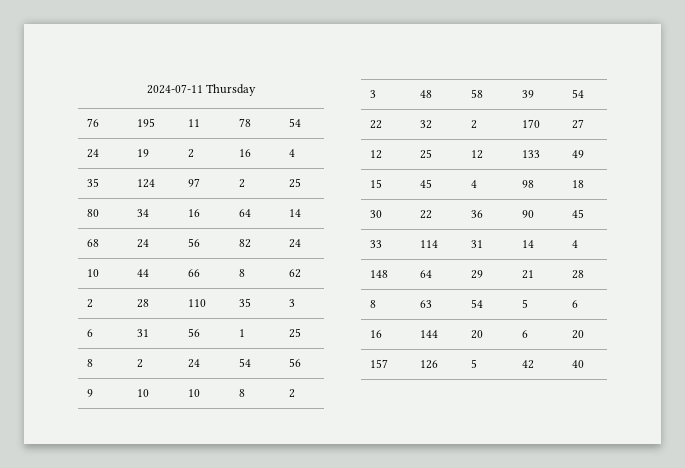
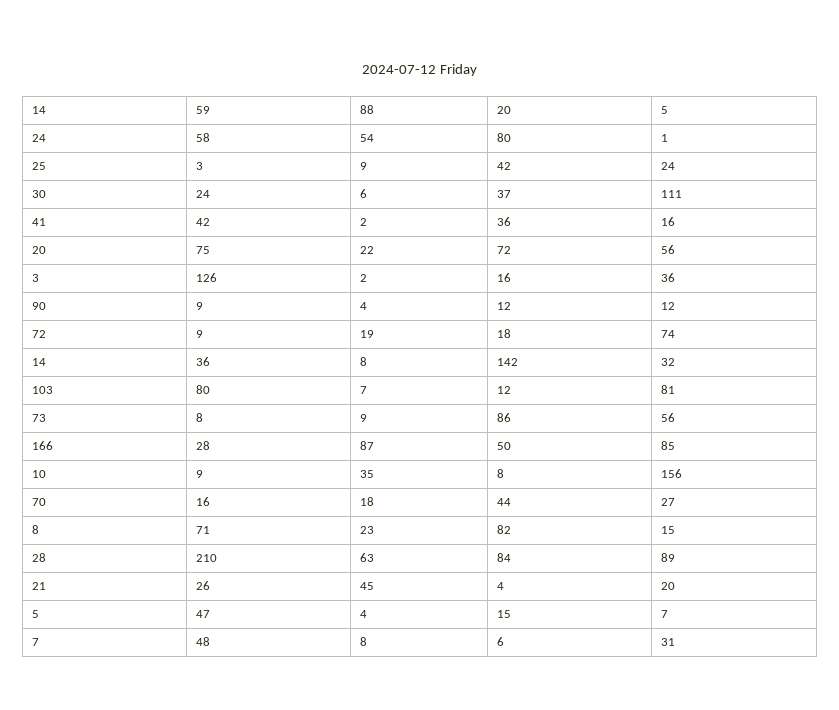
- 2024-07-11 Thursday
- 76 | 195 | 11 | 78 | 54
- 24 | 19 | 2 | 16 | 4
- 35 | 124 | 97 | 2 | 25
- 80 | 34 | 16 | 64 | 14
- 68 | 24 | 56 | 82 | 24
- 10 | 44 | 66 | 8 | 62
- 2 | 28 | 110 | 35 | 3
- 6 | 31 | 56 | 1 | 25
- 8 | 2 | 24 | 54 | 56
- 9 | 10 | 10 | 8 | 2
- 3 | 48 | 58 | 39 | 54
- 22 | 32 | 2 | 170 | 27
- 12 | 25 | 12 | 133 | 49
- 15 | 45 | 4 | 98 | 18
- 30 | 22 | 36 | 90 | 45
- 33 | 114 | 31 | 14 | 4
- 148 | 64 | 29 | 21 | 28
- 8 | 63 | 54 | 5 | 6
- 16 | 144 | 20 | 6 | 20
- 157 | 126 | 5 | 42 | 40
+ 2024-07-12 Friday
+ 14 | 59 | 88 | 20 | 5
+ 24 | 58 | 54 | 80 | 1
+ 25 | 3 | 9 | 42 | 24
+ 30 | 24 | 6 | 37 | 111
+ 41 | 42 | 2 | 36 | 16
+ 20 | 75 | 22 | 72 | 56
+ 3 | 126 | 2 | 16 | 36
+ 90 | 9 | 4 | 12 | 12
+ 72 | 9 | 19 | 18 | 74
+ 14 | 36 | 8 | 142 | 32
+ 103 | 80 | 7 | 12 | 81
+ 73 | 8 | 9 | 86 | 56
+ 166 | 28 | 87 | 50 | 85
+ 10 | 9 | 35 | 8 | 156
+ 70 | 16 | 18 | 44 | 27
+ 8 | 71 | 23 | 82 | 15
+ 28 | 210 | 63 | 84 | 89
+ 21 | 26 | 45 | 4 | 20
+ 5 | 47 | 4 | 15 | 7
+ 7 | 48 | 8 | 6 | 31

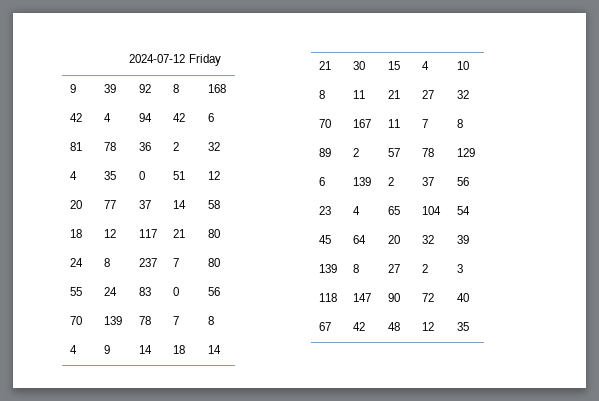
- 14 | 59 | 88 | 20 | 5
- 24 | 58 | 54 | 80 | 1
- 25 | 3 | 9 | 42 | 24
- 30 | 24 | 6 | 37 | 111
- 41 | 42 | 2 | 36 | 16
- 20 | 75 | 22 | 72 | 56
- 3 | 126 | 2 | 16 | 36
- 90 | 9 | 4 | 12 | 12
- 72 | 9 | 19 | 18 | 74
- 14 | 36 | 8 | 142 | 32
- 103 | 80 | 7 | 12 | 81
- 73 | 8 | 9 | 86 | 56
- 166 | 28 | 87 | 50 | 85
- 10 | 9 | 35 | 8 | 156
- 70 | 16 | 18 | 44 | 27
- 8 | 71 | 23 | 82 | 15
- 28 | 210 | 63 | 84 | 89
- 21 | 26 | 45 | 4 | 20
- 5 | 47 | 4 | 15 | 7
- 7 | 48 | 8 | 6 | 31
+ 9 | 39 | 92 | 8 | 168
+ 42 | 4 | 94 | 42 | 6
+ 81 | 78 | 36 | 2 | 32
+ 4 | 35 | 0 | 51 | 12
+ 20 | 77 | 37 | 14 | 58
+ 18 | 12 | 117 | 21 | 80
+ 24 | 8 | 237 | 7 | 80
+ 55 | 24 | 83 | 0 | 56
+ 70 | 139 | 78 | 7 | 8
+ 4 | 9 | 14 | 18 | 14
+ 21 | 30 | 15 | 4 | 10
+ 8 | 11 | 21 | 27 | 32
+ 70 | 167 | 11 | 7 | 8
+ 89 | 2 | 57 | 78 | 129
+ 6 | 139 | 2 | 37 | 56
+ 23 | 4 | 65 | 104 | 54
+ 45 | 64 | 20 | 32 | 39
+ 139 | 8 | 27 | 2 | 3
+ 118 | 147 | 90 | 72 | 40
+ 67 | 42 | 48 | 12 | 35

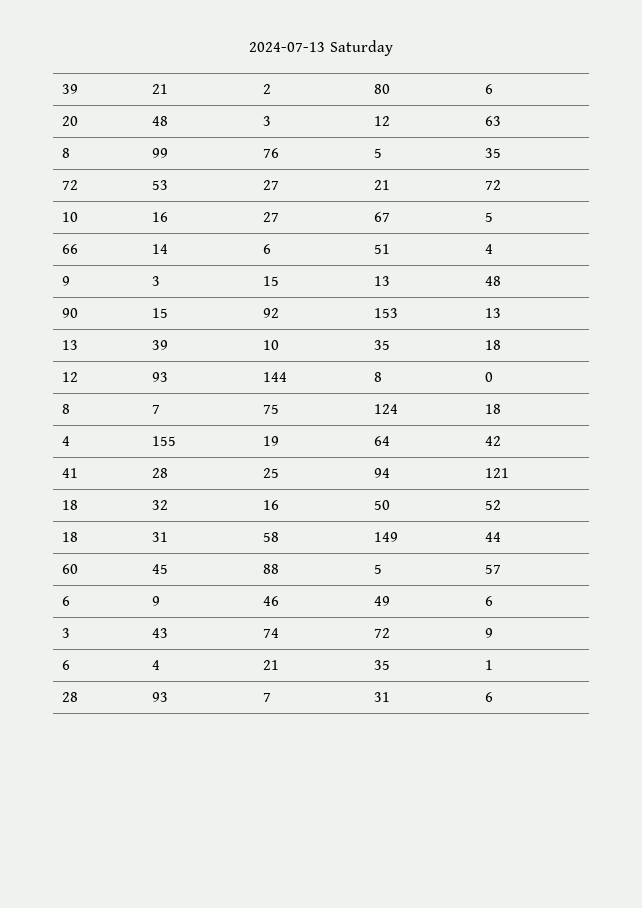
- 2024-07-12 Friday
- 9 | 39 | 92 | 8 | 168
- 42 | 4 | 94 | 42 | 6
- 81 | 78 | 36 | 2 | 32
- 4 | 35 | 0 | 51 | 12
- 20 | 77 | 37 | 14 | 58
- 18 | 12 | 117 | 21 | 80
- 24 | 8 | 237 | 7 | 80
- 55 | 24 | 83 | 0 | 56
- 70 | 139 | 78 | 7 | 8
- 4 | 9 | 14 | 18 | 14
- 21 | 30 | 15 | 4 | 10
- 8 | 11 | 21 | 27 | 32
- 70 | 167 | 11 | 7 | 8
- 89 | 2 | 57 | 78 | 129
- 6 | 139 | 2 | 37 | 56
- 23 | 4 | 65 | 104 | 54
- 45 | 64 | 20 | 32 | 39
- 139 | 8 | 27 | 2 | 3
- 118 | 147 | 90 | 72 | 40
- 67 | 42 | 48 | 12 | 35
+ 2024-07-13 Saturday
+ 39 | 21 | 2 | 80 | 6
+ 20 | 48 | 3 | 12 | 63
+ 8 | 99 | 76 | 5 | 35
+ 72 | 53 | 27 | 21 | 72
+ 10 | 16 | 27 | 67 | 5
+ 66 | 14 | 6 | 51 | 4
+ 9 | 3 | 15 | 13 | 48
+ 90 | 15 | 92 | 153 | 13
+ 13 | 39 | 10 | 35 | 18
+ 12 | 93 | 144 | 8 | 0
+ 8 | 7 | 75 | 124 | 18
+ 4 | 155 | 19 | 64 | 42
+ 41 | 28 | 25 | 94 | 121
+ 18 | 32 | 16 | 50 | 52
+ 18 | 31 | 58 | 149 | 44
+ 60 | 45 | 88 | 5 | 57
+ 6 | 9 | 46 | 49 | 6
+ 3 | 43 | 74 | 72 | 9
+ 6 | 4 | 21 | 35 | 1
+ 28 | 93 | 7 | 31 | 6

